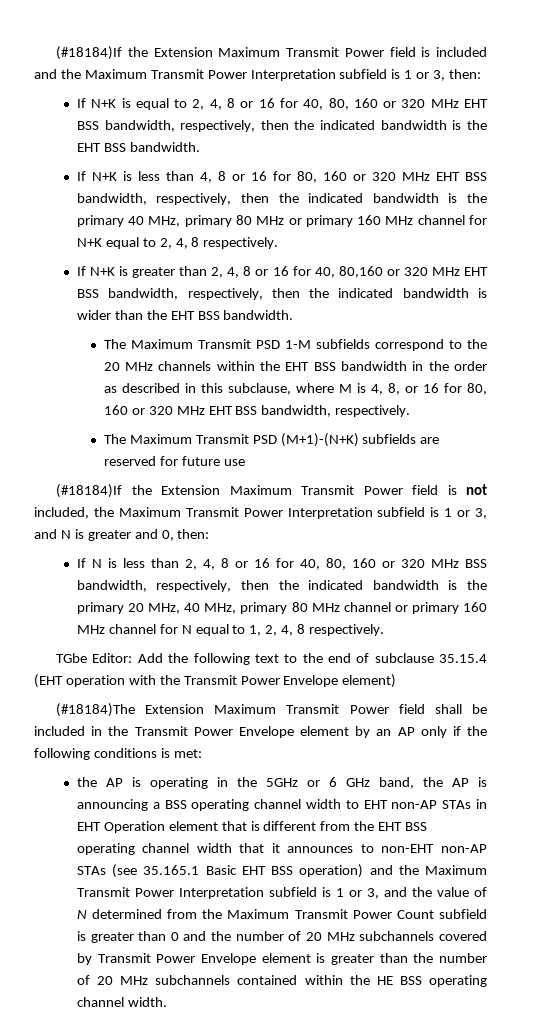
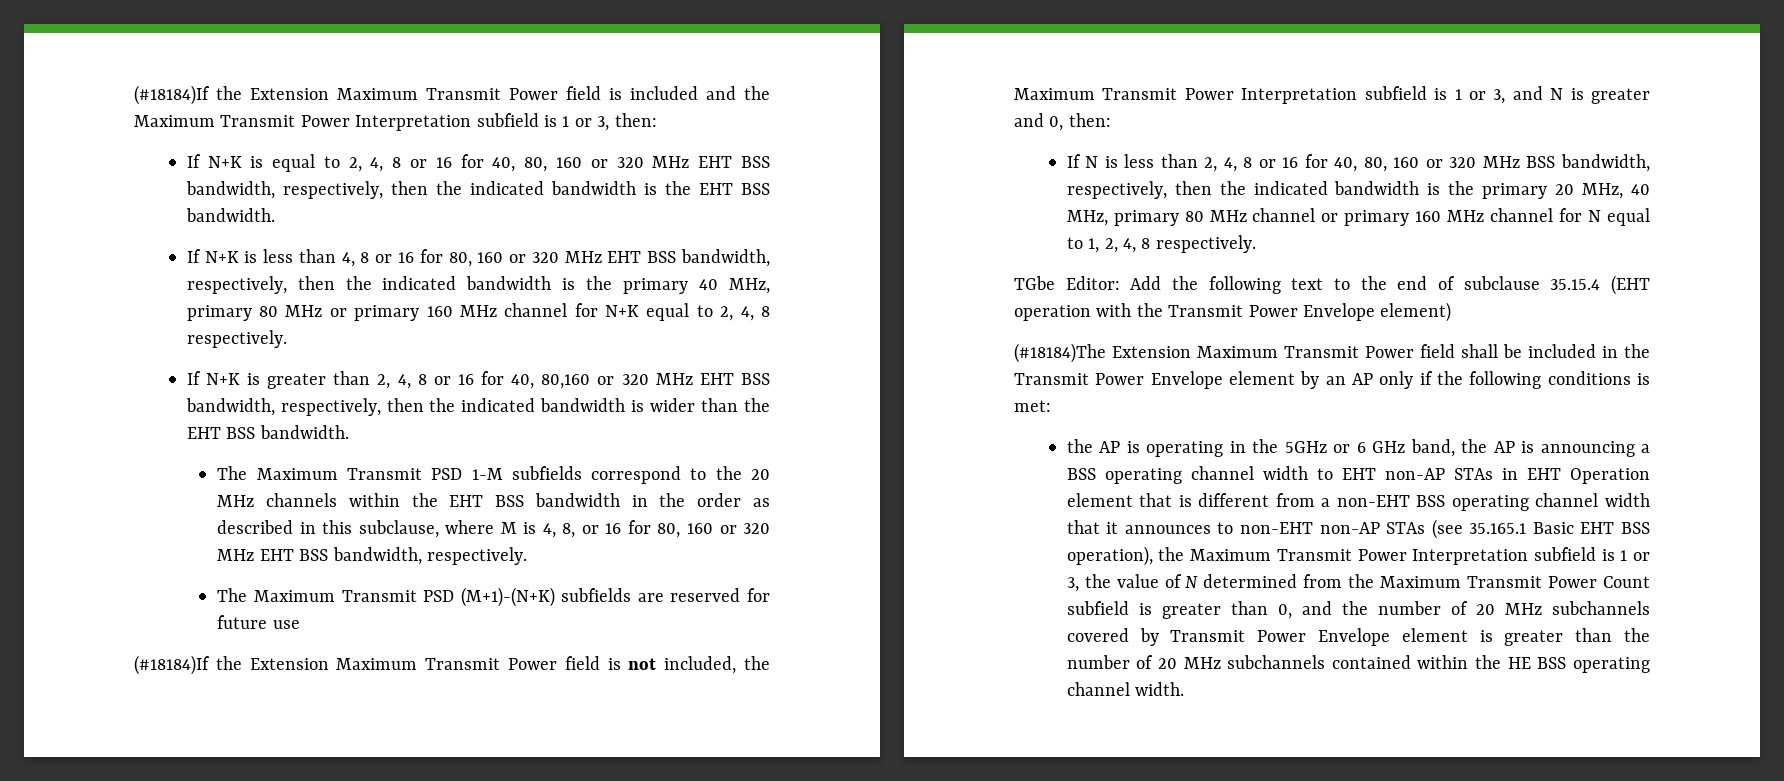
- the AP is operating in the 5GHz or 6 GHz band, the AP is announcing a BSS operating channel width to EHT non-AP STAs in EHT Operation element that is different from the EHT BSS operating channel width that it announces to non-EHT non-AP STAs (see 35.165.1 Basic EHT BSS operation) and the Maximum Transmit Power Interpretation subfield is 1 or 3, and the value of N determined from the Maximum Transmit Power Count subfield is greater than 0 and the number of 20 MHz subchannels covered by Transmit Power Envelope element is greater than the number of 20 MHz subchannels contained within the HE BSS operating channel width.
+ the AP is operating in the 5GHz or 6 GHz band, the AP is announcing a BSS operating channel width to EHT non-AP STAs in EHT Operation element that is different from a non-EHT BSS operating channel width that it announces to non-EHT non-AP STAs (see 35.165.1 Basic EHT BSS operation), the Maximum Transmit Power Interpretation subfield is 1 or 3, the value of N determined from the Maximum Transmit Power Count subfield is greater than 0, and the number of 20 MHz subchannels covered by Transmit Power Envelope element is greater than the number of 20 MHz subchannels contained within the HE BSS operating channel width.

